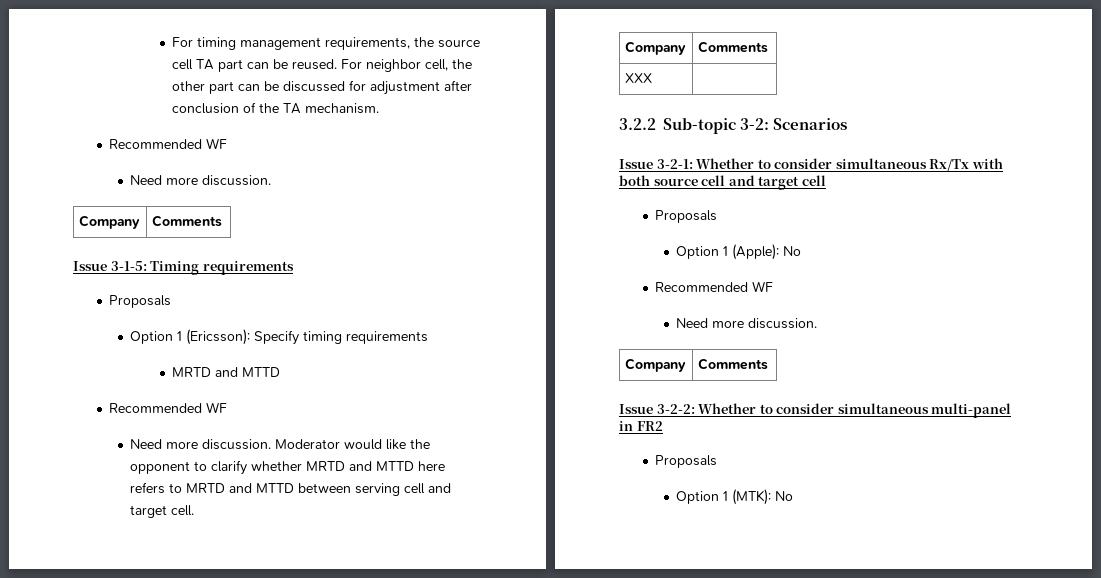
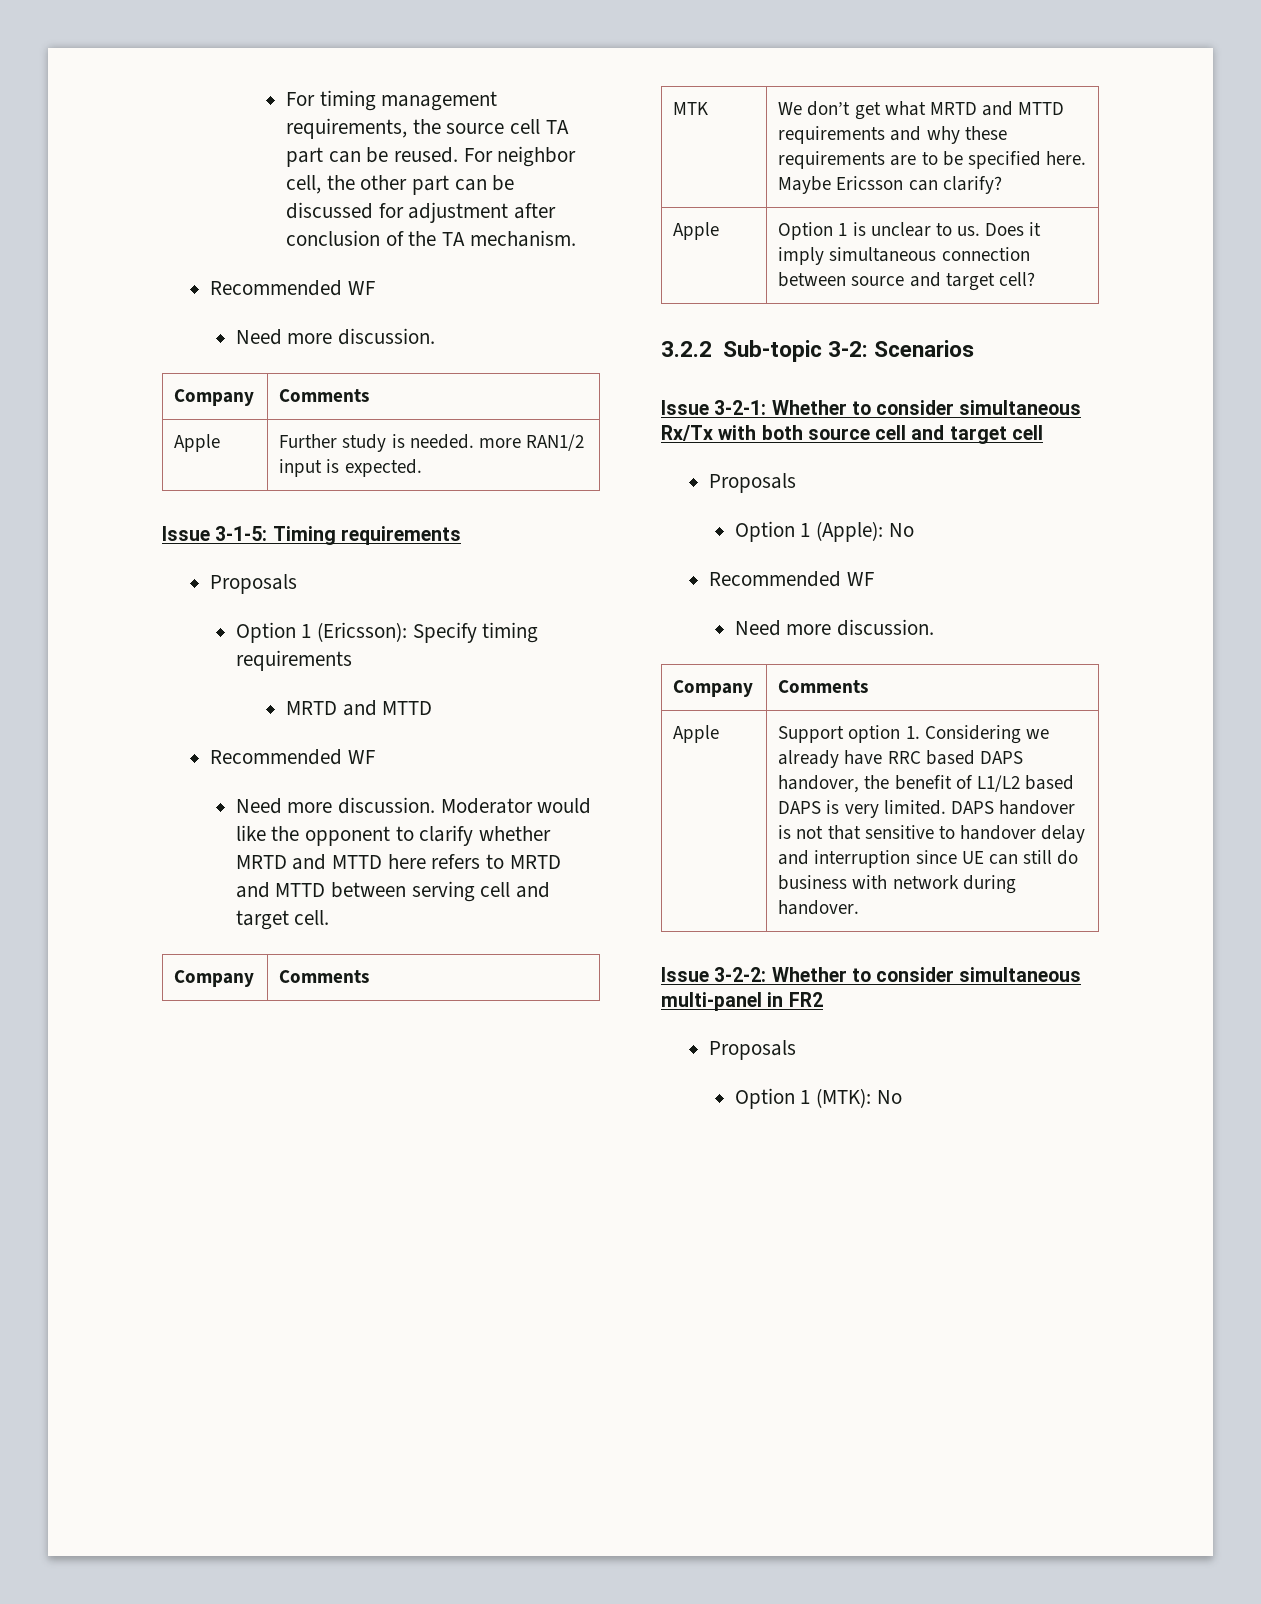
+ Apple | Further study is needed. more RAN1/2 input is expected.
- XXX |
+ MTK | We don’t get what MRTD and MTTD requirements and why these requirements are to be specified here. Maybe Ericsson can clarify?
+ Apple | Option 1 is unclear to us. Does it imply simultaneous connection between source and target cell?
+ Apple | Support option 1. Considering we already have RRC based DAPS handover, the benefit of L1/L2 based DAPS is very limited. DAPS handover is not that sensitive to handover delay and interruption since UE can still do business with network during handover.

